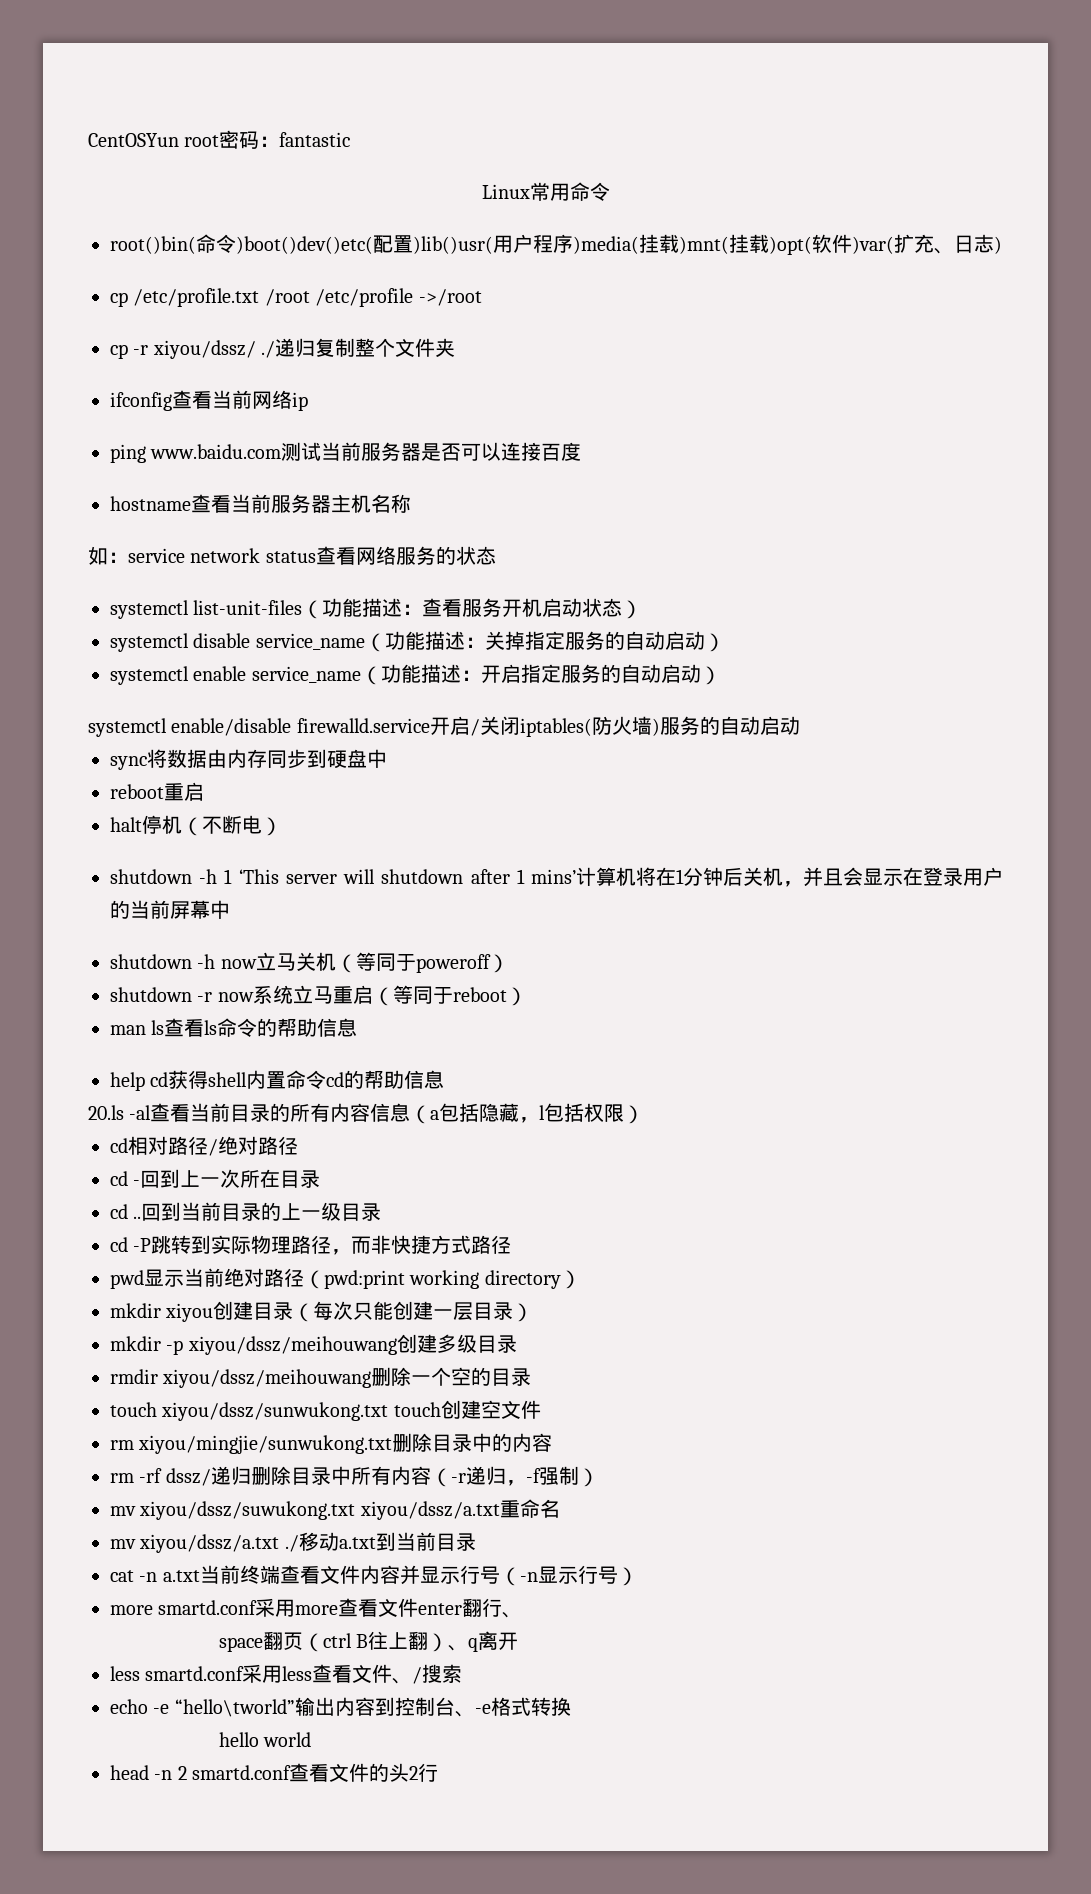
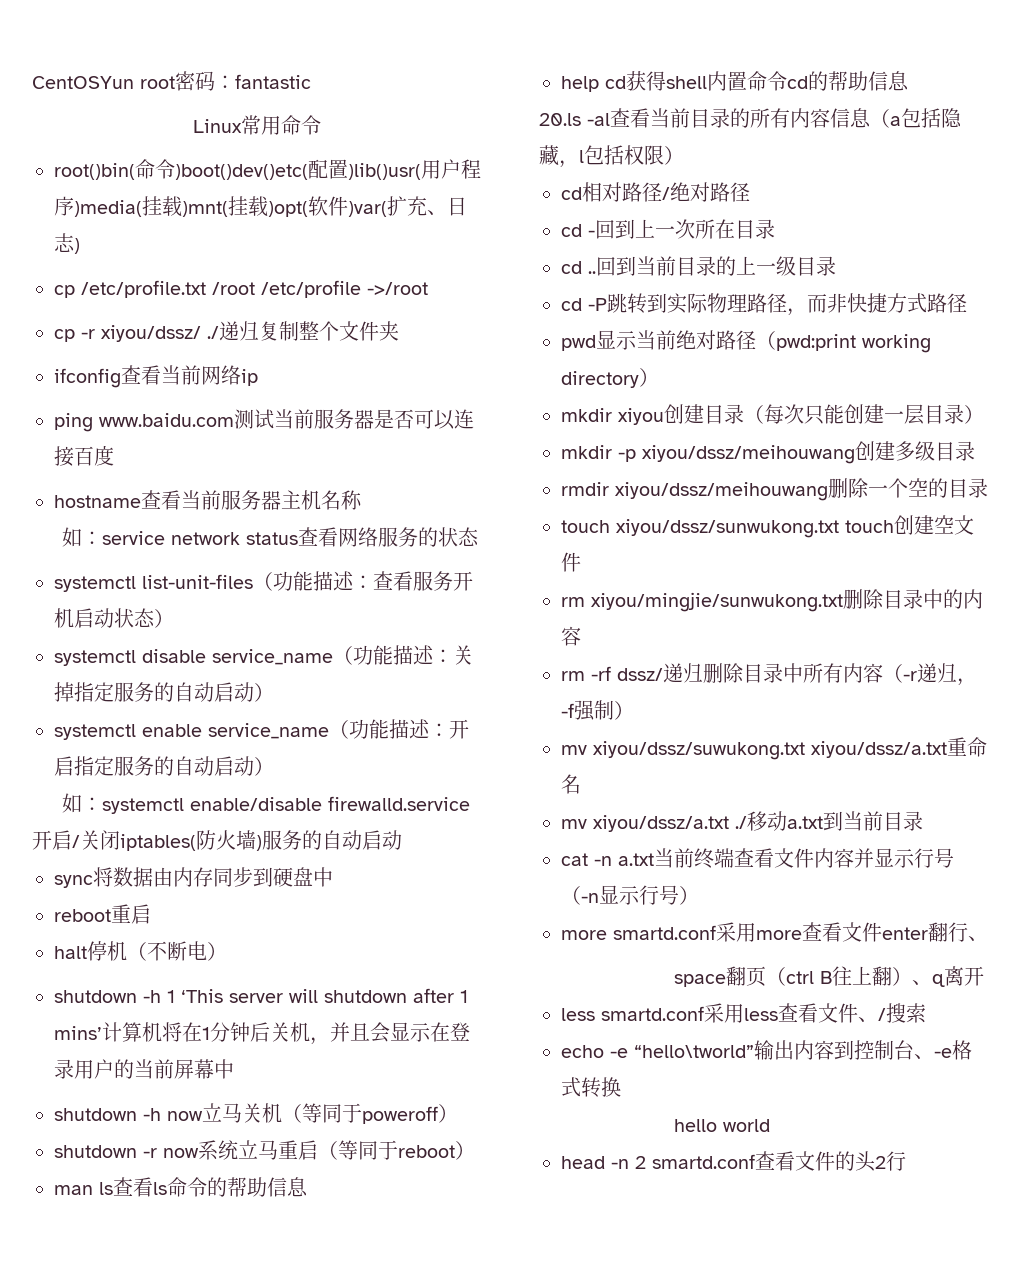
- systemctl enable/disable firewalld.service开启/关闭iptables(防火墙)服务的自动启动
+ 如：systemctl enable/disable firewalld.service开启/关闭iptables(防火墙)服务的自动启动

